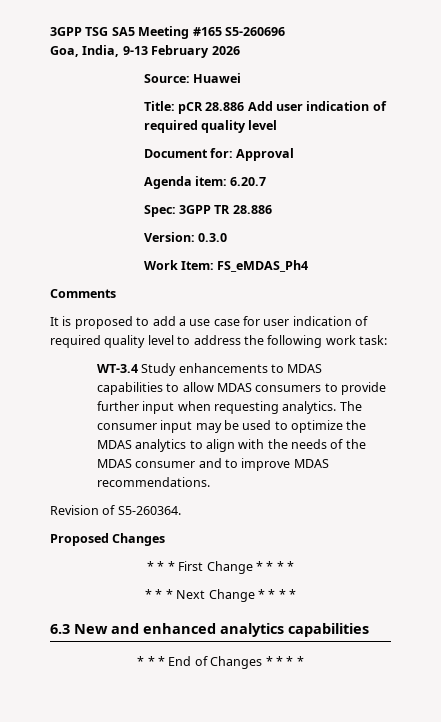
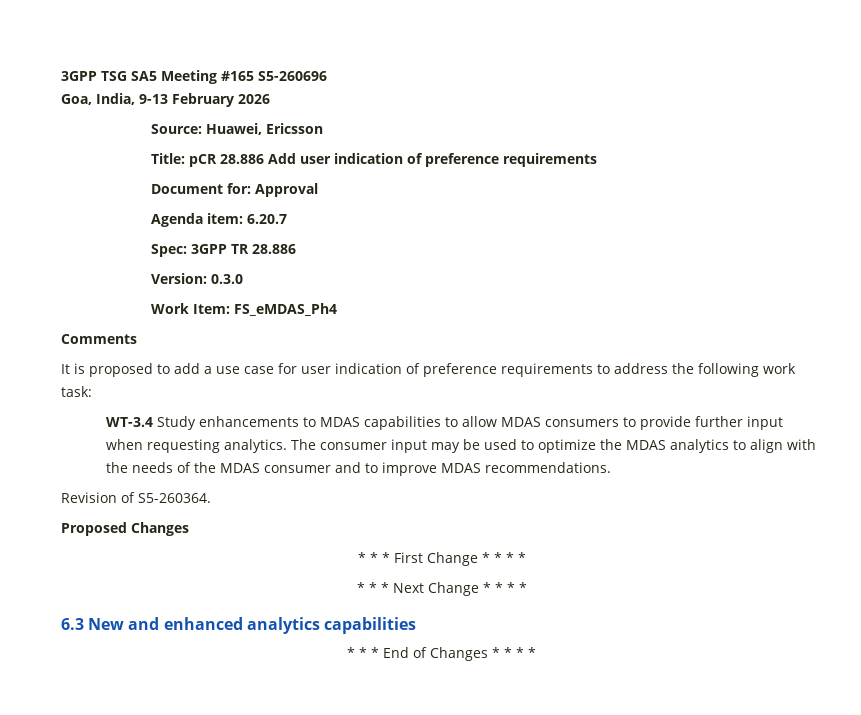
- Source: Huawei
+ Source: Huawei, Ericsson
- Title: pCR 28.886 Add user indication of required quality level
+ Title: pCR 28.886 Add user indication of preference requirements
- It is proposed to add a use case for user indication of required quality level to address the following work task:
+ It is proposed to add a use case for user indication of preference requirements to address the following work task:

